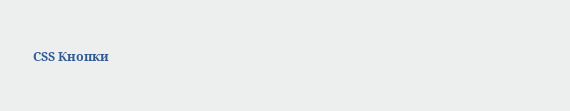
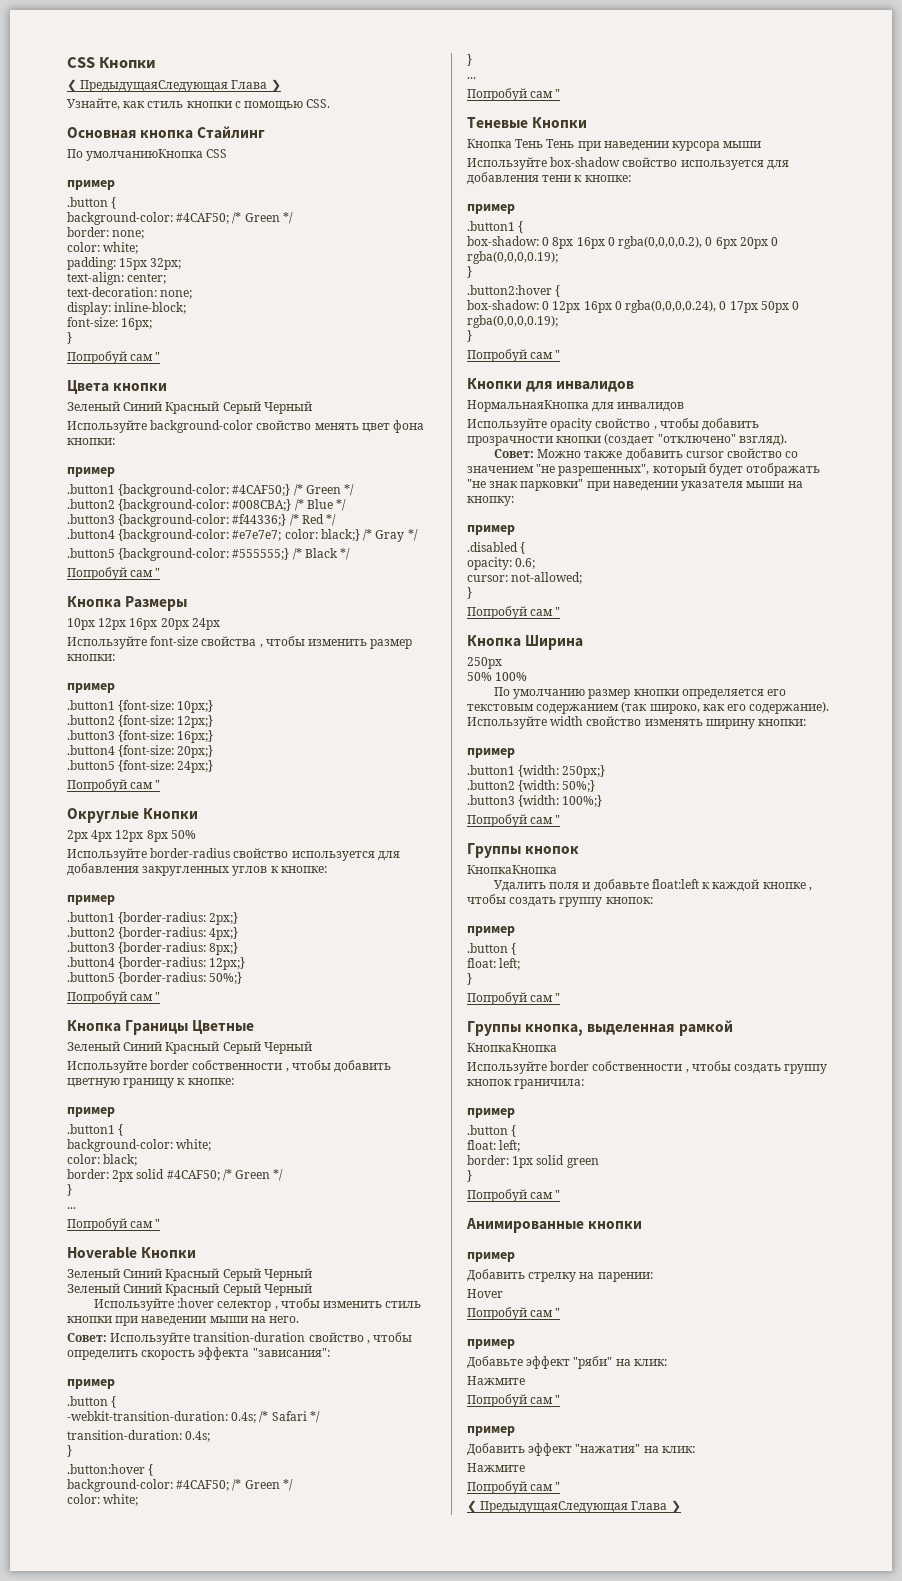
  CSS Кнопки
+ ❮ ПредыдущаяСледующая Глава ❯
+ Узнайте, как стиль кнопки с помощью CSS.
+ Основная кнопка Стайлинг
+ По умолчаниюКнопка CSS
+ пример
+ .button {
+ background-color: #4CAF50; /* Green */
+ border: none;
+ color: white;
+ padding: 15px 32px;
+ text-align: center;
+ text-decoration: none;
+ display: inline-block;
+ font-size: 16px;
+ }
+ Попробуй сам "
+ Цвета кнопки
+ Зеленый Синий Красный Серый Черный
+ Используйте background-color свойство менять цвет фона кнопки:
+ пример
+ .button1 {background-color: #4CAF50;} /* Green */
+ .button2 {background-color: #008CBA;} /* Blue */
+ .button3 {background-color: #f44336;} /* Red */
+ .button4 {background-color: #e7e7e7; color: black;} /* Gray */
+ .button5 {background-color: #555555;} /* Black */
+ Попробуй сам "
+ Кнопка Размеры
+ 10px 12px 16px 20px 24px
+ Используйте font-size свойства , чтобы изменить размер кнопки:
+ пример
+ .button1 {font-size: 10px;}
+ .button2 {font-size: 12px;}
+ .button3 {font-size: 16px;}
+ .button4 {font-size: 20px;}
+ .button5 {font-size: 24px;}
+ Попробуй сам "
+ Округлые Кнопки
+ 2px 4px 12px 8px 50%
+ Используйте border-radius свойство используется для добавления закругленных углов к кнопке:
+ пример
+ .button1 {border-radius: 2px;}
+ .button2 {border-radius: 4px;}
+ .button3 {border-radius: 8px;}
+ .button4 {border-radius: 12px;}
+ .button5 {border-radius: 50%;}
+ Попробуй сам "
+ Кнопка Границы Цветные
+ Зеленый Синий Красный Серый Черный
+ Используйте border собственности , чтобы добавить цветную границу к кнопке:
+ пример
+ .button1 {
+ background-color: white;
+ color: black;
+ border: 2px solid #4CAF50; /* Green */
+ }
+ ...
+ Попробуй сам "
+ Hoverable Кнопки
+ Зеленый Синий Красный Серый Черный
+ Зеленый Синий Красный Серый Черный
+ Используйте :hover селектор , чтобы изменить стиль кнопки при наведении мыши на него.
+ Совет: Используйте transition-duration свойство , чтобы определить скорость эффекта "зависания":
+ пример
+ .button {
+ -webkit-transition-duration: 0.4s; /* Safari */
+ transition-duration: 0.4s;
+ }
+ .button:hover {
+ background-color: #4CAF50; /* Green */
+ color: white;
+ }
+ ...
+ Попробуй сам "
+ Теневые Кнопки
+ Кнопка Тень Тень при наведении курсора мыши
+ Используйте box-shadow свойство используется для добавления тени к кнопке:
+ пример
+ .button1 {
+ box-shadow: 0 8px 16px 0 rgba(0,0,0,0.2), 0 6px 20px 0 rgba(0,0,0,0.19);
+ }
+ .button2:hover {
+ box-shadow: 0 12px 16px 0 rgba(0,0,0,0.24), 0 17px 50px 0 rgba(0,0,0,0.19);
+ }
+ Попробуй сам "
+ Кнопки для инвалидов
+ НормальнаяКнопка для инвалидов
+ Используйте opacity свойство , чтобы добавить прозрачности кнопки (создает "отключено" взгляд).
+ Совет: Можно также добавить cursor свойство со значением "не разрешенных", который будет отображать "не знак парковки" при наведении указателя мыши на кнопку:
+ пример
+ .disabled {
+ opacity: 0.6;
+ cursor: not-allowed;
+ }
+ Попробуй сам "
+ Кнопка Ширина
+ 250px
+ 50% 100%
+ По умолчанию размер кнопки определяется его текстовым содержанием (так широко, как его содержание). Используйте width свойство изменять ширину кнопки:
+ пример
+ .button1 {width: 250px;}
+ .button2 {width: 50%;}
+ .button3 {width: 100%;}
+ Попробуй сам "
+ Группы кнопок
+ КнопкаКнопка
+ Удалить поля и добавьте float:left к каждой кнопке , чтобы создать группу кнопок:
+ пример
+ .button {
+ float: left;
+ }
+ Попробуй сам "
+ Группы кнопка, выделенная рамкой
+ КнопкаКнопка
+ Используйте border собственности , чтобы создать группу кнопок граничила:
+ пример
+ .button {
+ float: left;
+ border: 1px solid green
+ }
+ Попробуй сам "
+ Анимированные кнопки
+ пример
+ Добавить стрелку на парении:
+ Hover
+ Попробуй сам "
+ пример
+ Добавьте эффект "ряби" на клик:
+ Нажмите
+ Попробуй сам "
+ пример
+ Добавить эффект "нажатия" на клик:
+ Нажмите
+ Попробуй сам "
+ ❮ ПредыдущаяСледующая Глава ❯

